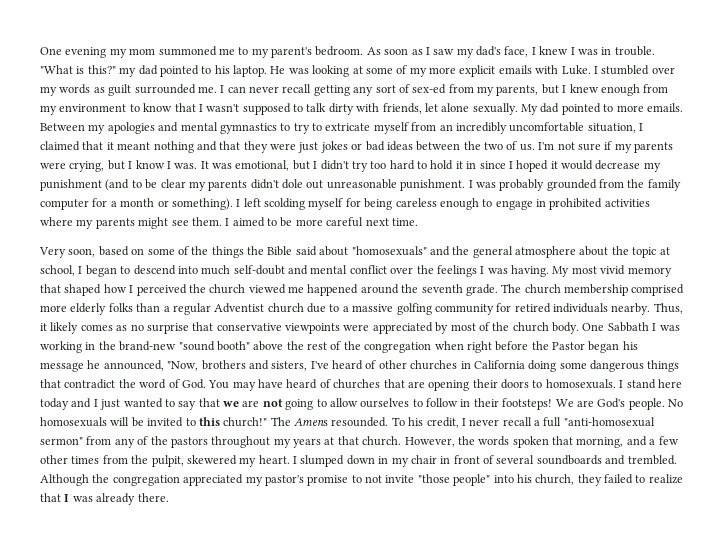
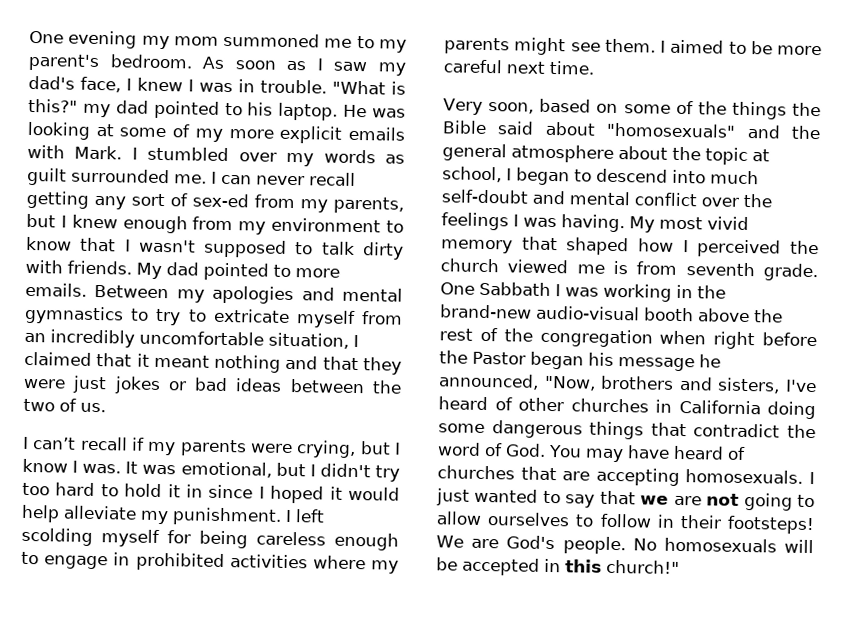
- He was looking at some of my more explicit emails with Luke.
+ He was looking at some of my more explicit emails with Mark.
- I can never recall getting any sort of sex-ed from my parents, but I knew enough from my environment to know that I wasn't supposed to talk dirty with friends, let alone sexually.
+ I can never recall getting any sort of sex-ed from my parents, but I knew enough from my environment to know that I wasn't supposed to talk dirty with friends.
- Between my apologies and mental gymnastics to try to extricate myself from an incredibly uncomfortable situation, I claimed that it meant nothing and that they were just jokes or bad ideas between the two of us. I'm not sure if my parents were crying, but I know I was.
+ Between my apologies and mental gymnastics to try to extricate myself from an incredibly uncomfortable situation, I claimed that it meant nothing and that they were just jokes or bad ideas between the two of us.
+ I can’t recall if my parents were crying, but I know I was.
- It was emotional, but I didn't try too hard to hold it in since I hoped it would decrease my punishment (and to be clear my parents didn't dole out unreasonable punishment. I was probably grounded from the family computer for a month or something).
+ It was emotional, but I didn't try too hard to hold it in since I hoped it would help alleviate my punishment.
- My most vivid memory that shaped how I perceived the church viewed me happened around the seventh grade. The church membership comprised more elderly folks than a regular Adventist church due to a massive golfing community for retired individuals nearby. Thus, it likely comes as no surprise that conservative viewpoints were appreciated by most of the church body.
+ My most vivid memory that shaped how I perceived the church viewed me is from seventh grade.
- One Sabbath I was working in the brand-new "sound booth" above the rest of the congregation when right before the Pastor began his message he announced, "Now, brothers and sisters, I've heard of other churches in California doing some dangerous things that contradict the word of God. You may have heard of churches that are opening their doors to homosexuals. I stand here today and I just wanted to say that we are not going to allow ourselves to follow in their footsteps!
+ One Sabbath I was working in the brand-new audio-visual booth above the rest of the congregation when right before the Pastor began his message he announced, "Now, brothers and sisters, I've heard of other churches in California doing some dangerous things that contradict the word of God. You may have heard of churches that are accepting homosexuals. I just wanted to say that we are not going to allow ourselves to follow in their footsteps!
- No homosexuals will be invited to this church!" The Amens resounded. To his credit, I never recall a full "anti-homosexual sermon" from any of the pastors throughout my years at that church. However, the words spoken that morning, and a few other times from the pulpit, skewered my heart. I slumped down in my chair in front of several soundboards and trembled. Although the congregation appreciated my pastor's promise to not invite "those people" into his church, they failed to realize that I was already there.
+ No homosexuals will be accepted in this church!"

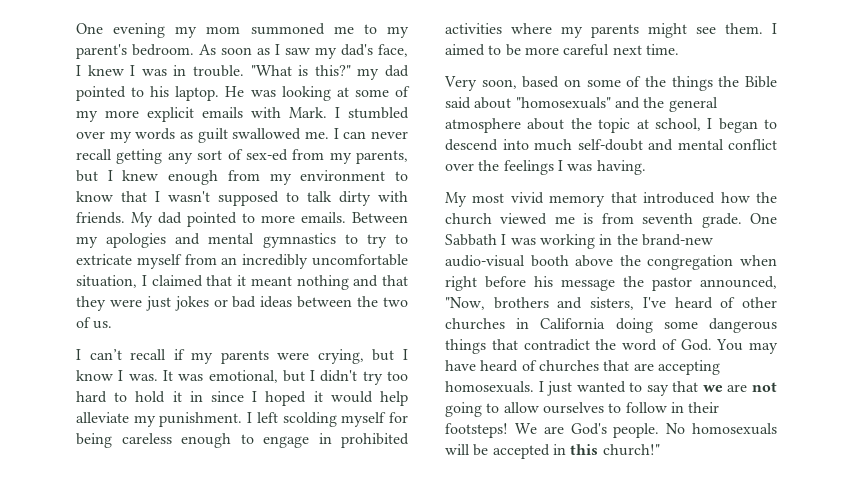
- I stumbled over my words as guilt surrounded me.
+ I stumbled over my words as guilt swallowed me.
- Very soon, based on some of the things the Bible said about "homosexuals" and the general atmosphere about the topic at school, I began to descend into much self-doubt and mental conflict over the feelings I was having. My most vivid memory that shaped how I perceived the church viewed me is from seventh grade.
+ Very soon, based on some of the things the Bible said about "homosexuals" and the general atmosphere about the topic at school, I began to descend into much self-doubt and mental conflict over the feelings I was having.
+ My most vivid memory that introduced how the church viewed me is from seventh grade.
- One Sabbath I was working in the brand-new audio-visual booth above the rest of the congregation when right before the Pastor began his message he announced, "Now, brothers and sisters, I've heard of other churches in California doing some dangerous things that contradict the word of God. You may have heard of churches that are accepting homosexuals.
+ One Sabbath I was working in the brand-new audio-visual booth above the congregation when right before his message the pastor announced, "Now, brothers and sisters, I've heard of other churches in California doing some dangerous things that contradict the word of God. You may have heard of churches that are accepting homosexuals.

